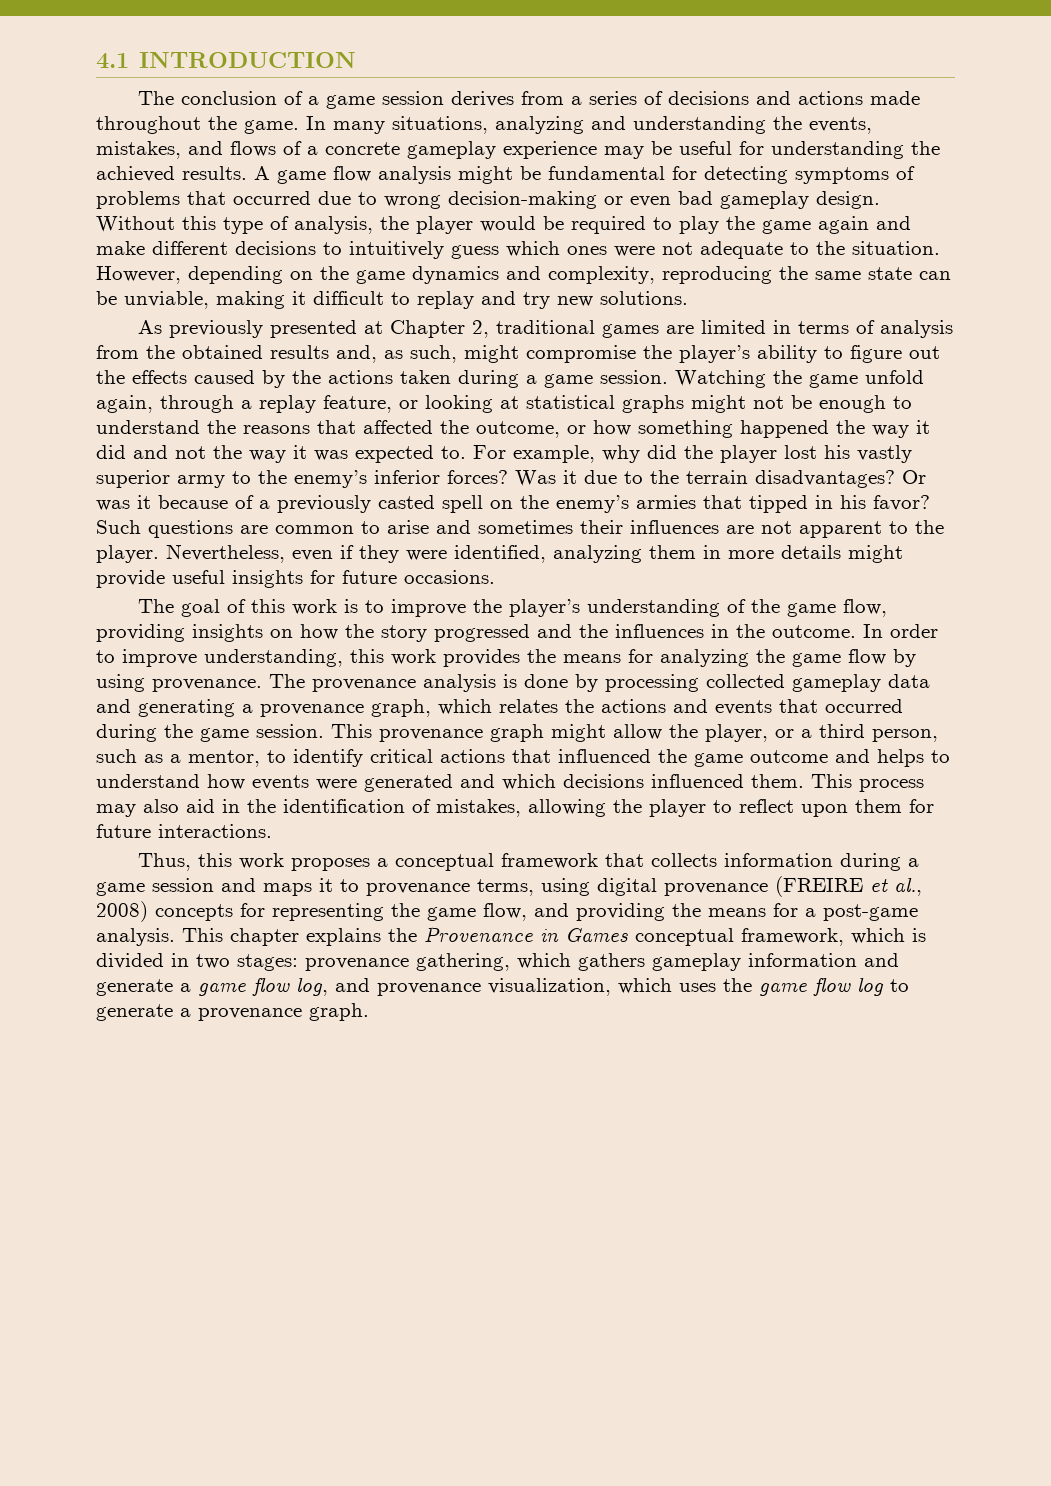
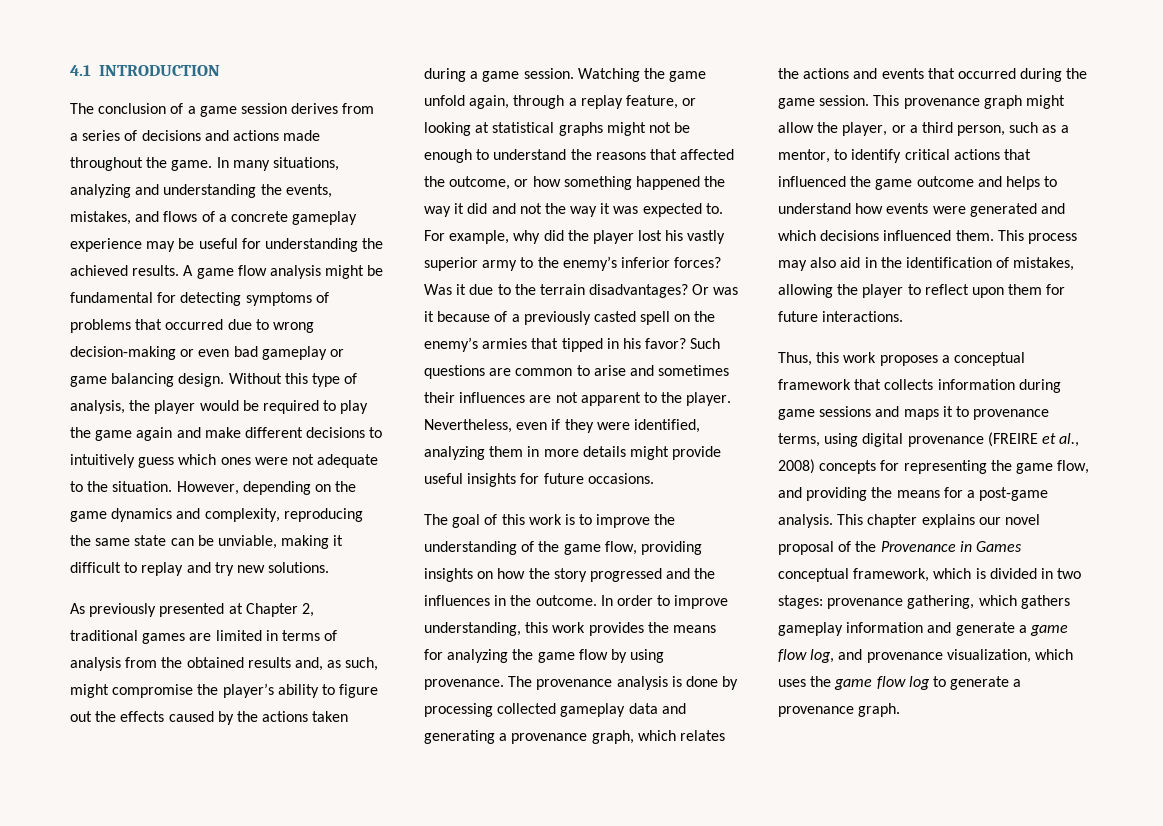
- A game flow analysis might be fundamental for detecting symptoms of problems that occurred due to wrong decision-making or even bad gameplay design.
+ A game flow analysis might be fundamental for detecting symptoms of problems that occurred due to wrong decision-making or even bad gameplay or game balancing design.
- The goal of this work is to improve the player’s understanding of the game flow, providing insights on how the story progressed and the influences in the outcome.
+ The goal of this work is to improve the understanding of the game flow, providing insights on how the story progressed and the influences in the outcome.
- Thus, this work proposes a conceptual framework that collects information during a game session and maps it to provenance terms, using digital provenance (FREIRE et al., 2008) concepts for representing the game flow, and providing the means for a post-game analysis.
+ Thus, this work proposes a conceptual framework that collects information during game sessions and maps it to provenance terms, using digital provenance (FREIRE et al., 2008) concepts for representing the game flow, and providing the means for a post-game analysis.
- This chapter explains the Provenance in Games conceptual framework, which is divided in two stages: provenance gathering, which gathers gameplay information and generate a game flow log, and provenance visualization, which uses the game flow log to generate a provenance graph.
+ This chapter explains our novel proposal of the Provenance in Games conceptual framework, which is divided in two stages: provenance gathering, which gathers gameplay information and generate a game flow log, and provenance visualization, which uses the game flow log to generate a provenance graph.

